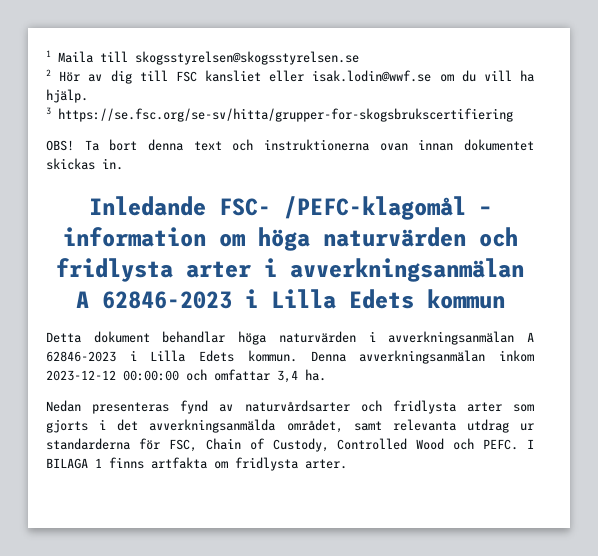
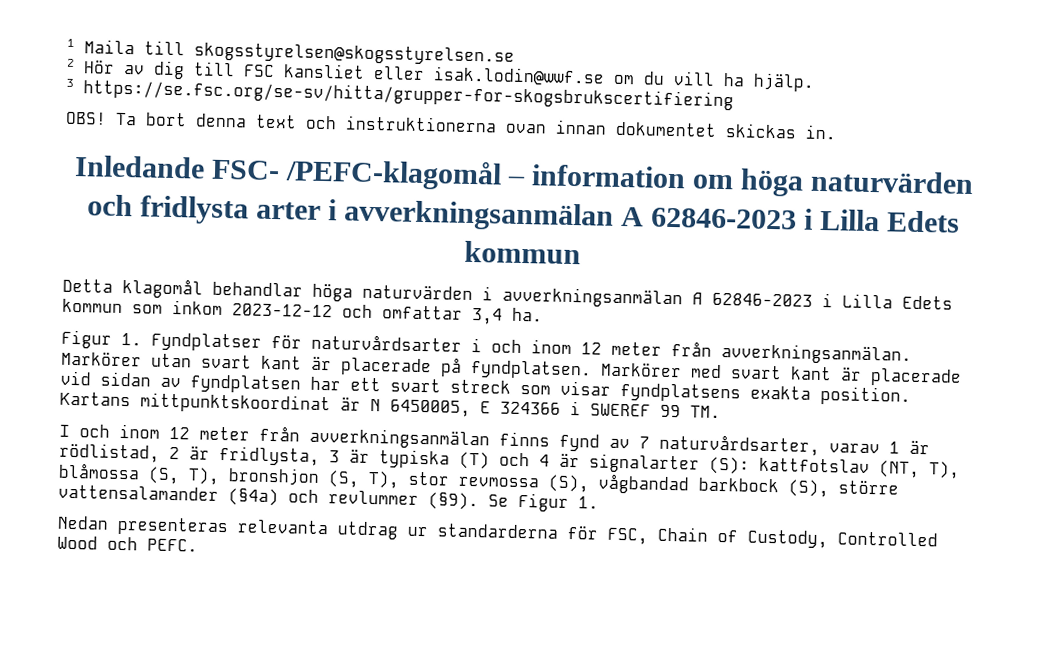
- Detta dokument behandlar höga naturvärden i avverkningsanmälan A 62846-2023 i Lilla Edets kommun. Denna avverkningsanmälan inkom 2023-12-12 00:00:00 och omfattar 3,4 ha.
+ Detta klagomål behandlar höga naturvärden i avverkningsanmälan A 62846-2023 i Lilla Edets kommun som inkom 2023-12-12 och omfattar 3,4 ha.
- Nedan presenteras fynd av naturvårdsarter och fridlysta arter som gjorts i det avverkningsanmälda området, samt relevanta utdrag ur standarderna för FSC, Chain of Custody, Controlled Wood och PEFC. I BILAGA 1 finns artfakta om fridlysta arter.
+ Figur 1. Fyndplatser för naturvårdsarter i och inom 12 meter från avverkningsanmälan. Markörer utan svart kant är placerade på fyndplatsen. Markörer med svart kant är placerade vid sidan av fyndplatsen har ett svart streck som visar fyndplatsens exakta position. Kartans mittpunktskoordinat är N 6450005, E 324366 i SWEREF 99 TM.
+ I och inom 12 meter från avverkningsanmälan finns fynd av 7 naturvårdsarter, varav 1 är rödlistad, 2 är fridlysta, 3 är typiska (T) och 4 är signalarter (S): kattfotslav (NT, T), blåmossa (S, T), bronshjon (S, T), stor revmossa (S), vågbandad barkbock (S), större vattensalamander (§4a) och revlummer (§9). Se Figur 1.
+ Nedan presenteras relevanta utdrag ur standarderna för FSC, Chain of Custody, Controlled Wood och PEFC.

